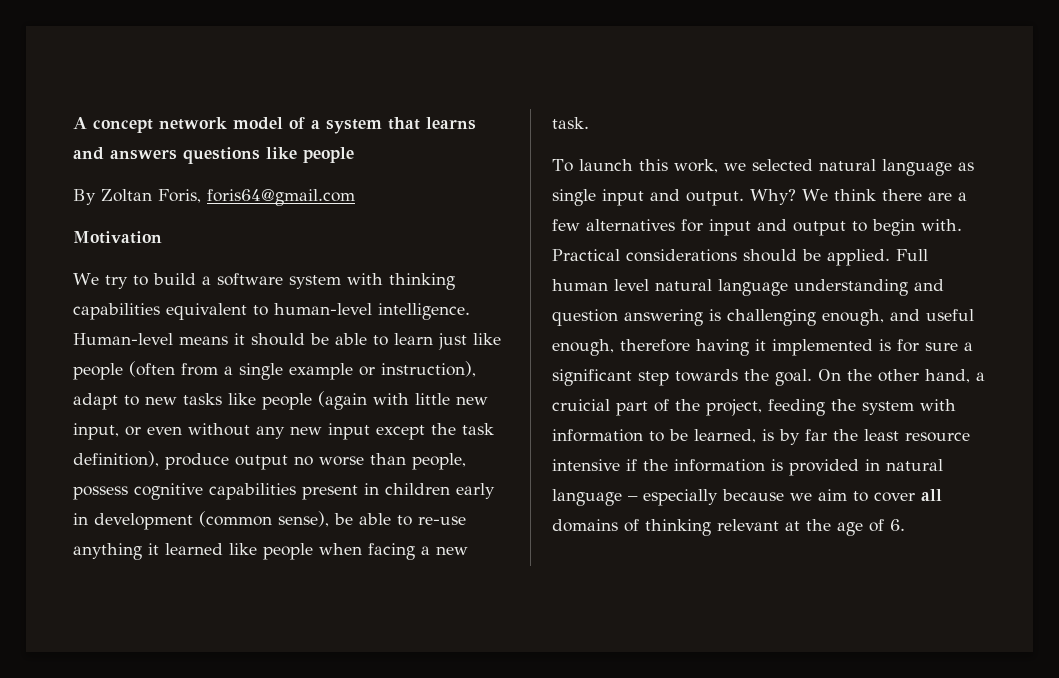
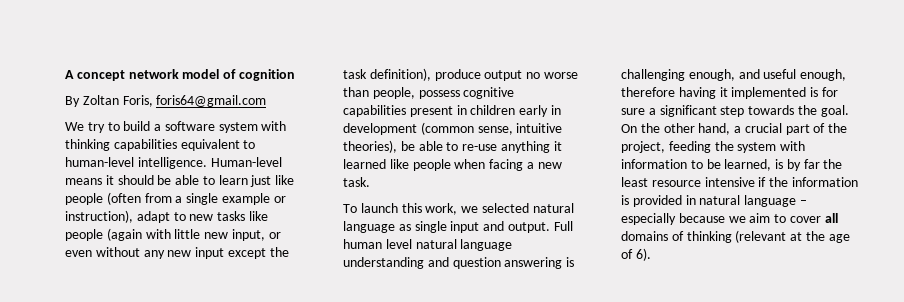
- A concept network model of a system that learns and answers questions like people
+ A concept network model of cognition
- Motivation
- Human-level means it should be able to learn just like people (often from a single example or instruction), adapt to new tasks like people (again with little new input, or even without any new input except the task definition), produce output no worse than people, possess cognitive capabilities present in children early in development (common sense), be able to re-use anything it learned like people when facing a new task.
+ Human-level means it should be able to learn just like people (often from a single example or instruction), adapt to new tasks like people (again with little new input, or even without any new input except the task definition), produce output no worse than people, possess cognitive capabilities present in children early in development (common sense, intuitive theories), be able to re-use anything it learned like people when facing a new task.
- Why? We think there are a few alternatives for input and output to begin with. Practical considerations should be applied.
- On the other hand, a cruicial part of the project, feeding the system with information to be learned, is by far the least resource intensive if the information is provided in natural language – especially because we aim to cover all domains of thinking relevant at the age of 6.
+ On the other hand, a crucial part of the project, feeding the system with information to be learned, is by far the least resource intensive if the information is provided in natural language – especially because we aim to cover all domains of thinking (relevant at the age of 6).

